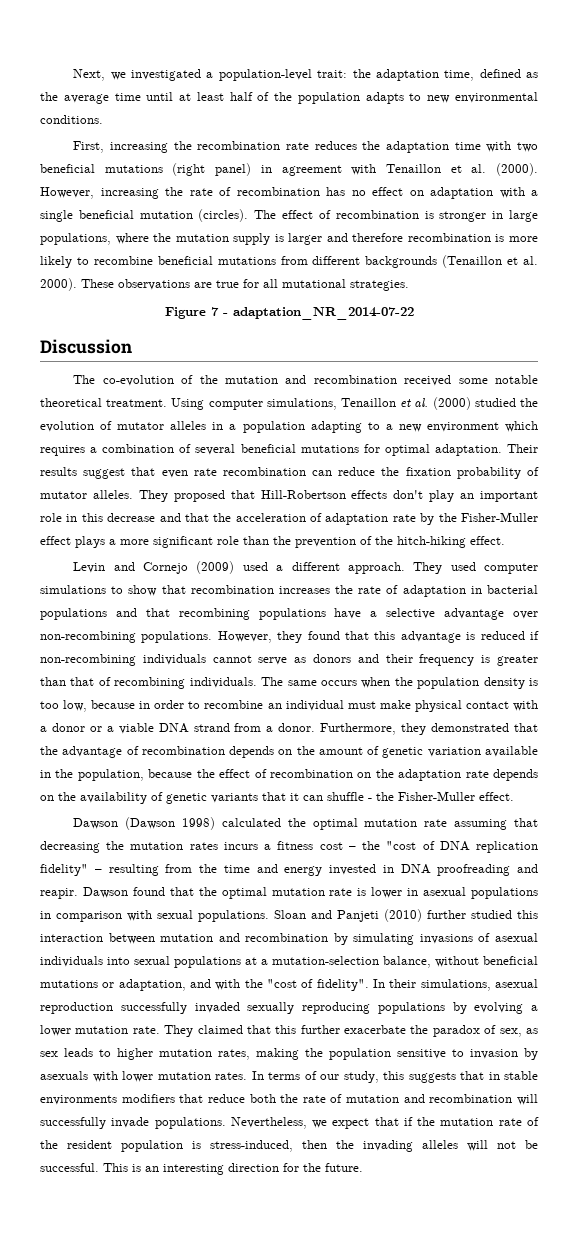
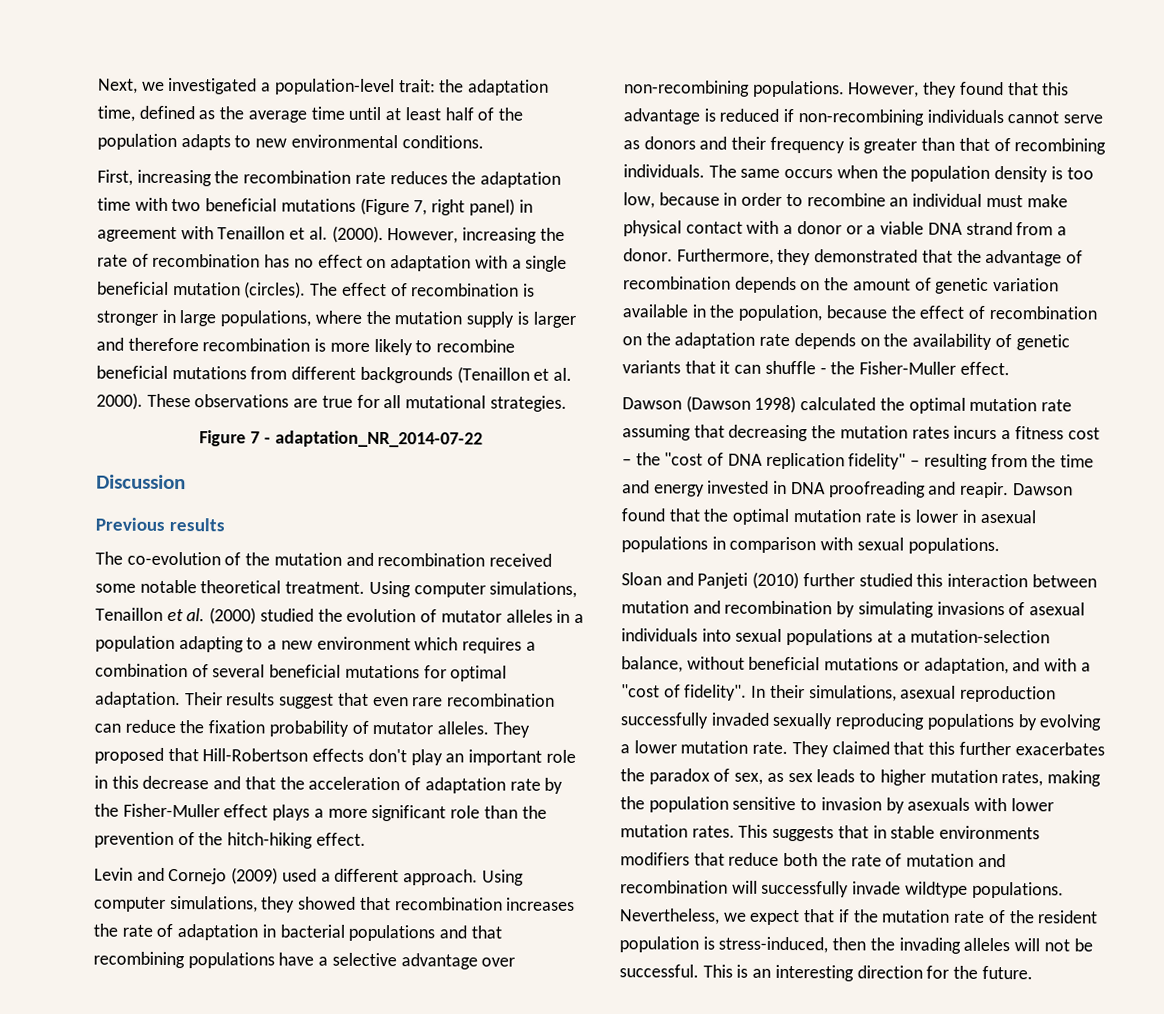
- First, increasing the recombination rate reduces the adaptation time with two beneficial mutations (right panel) in agreement with Tenaillon et al. (2000).
+ First, increasing the recombination rate reduces the adaptation time with two beneficial mutations (Figure 7, right panel) in agreement with Tenaillon et al. (2000).
+ Previous results
- Their results suggest that even rate recombination can reduce the fixation probability of mutator alleles.
+ Their results suggest that even rare recombination can reduce the fixation probability of mutator alleles.
- They used computer simulations to show that recombination increases the rate of adaptation in bacterial populations and that recombining populations have a selective advantage over non-recombining populations.
+ Using computer simulations, they showed that recombination increases the rate of adaptation in bacterial populations and that recombining populations have a selective advantage over non-recombining populations.
- Dawson found that the optimal mutation rate is lower in asexual populations in comparison with sexual populations. Sloan and Panjeti (2010) further studied this interaction between mutation and recombination by simulating invasions of asexual individuals into sexual populations at a mutation-selection balance, without beneficial mutations or adaptation, and with the "cost of fidelity".
+ Dawson found that the optimal mutation rate is lower in asexual populations in comparison with sexual populations.
+ Sloan and Panjeti (2010) further studied this interaction between mutation and recombination by simulating invasions of asexual individuals into sexual populations at a mutation-selection balance, without beneficial mutations or adaptation, and with a "cost of fidelity".
- They claimed that this further exacerbate the paradox of sex, as sex leads to higher mutation rates, making the population sensitive to invasion by asexuals with lower mutation rates.
+ They claimed that this further exacerbates the paradox of sex, as sex leads to higher mutation rates, making the population sensitive to invasion by asexuals with lower mutation rates.
- In terms of our study, this suggests that in stable environments modifiers that reduce both the rate of mutation and recombination will successfully invade populations.
+ This suggests that in stable environments modifiers that reduce both the rate of mutation and recombination will successfully invade wildtype populations.

